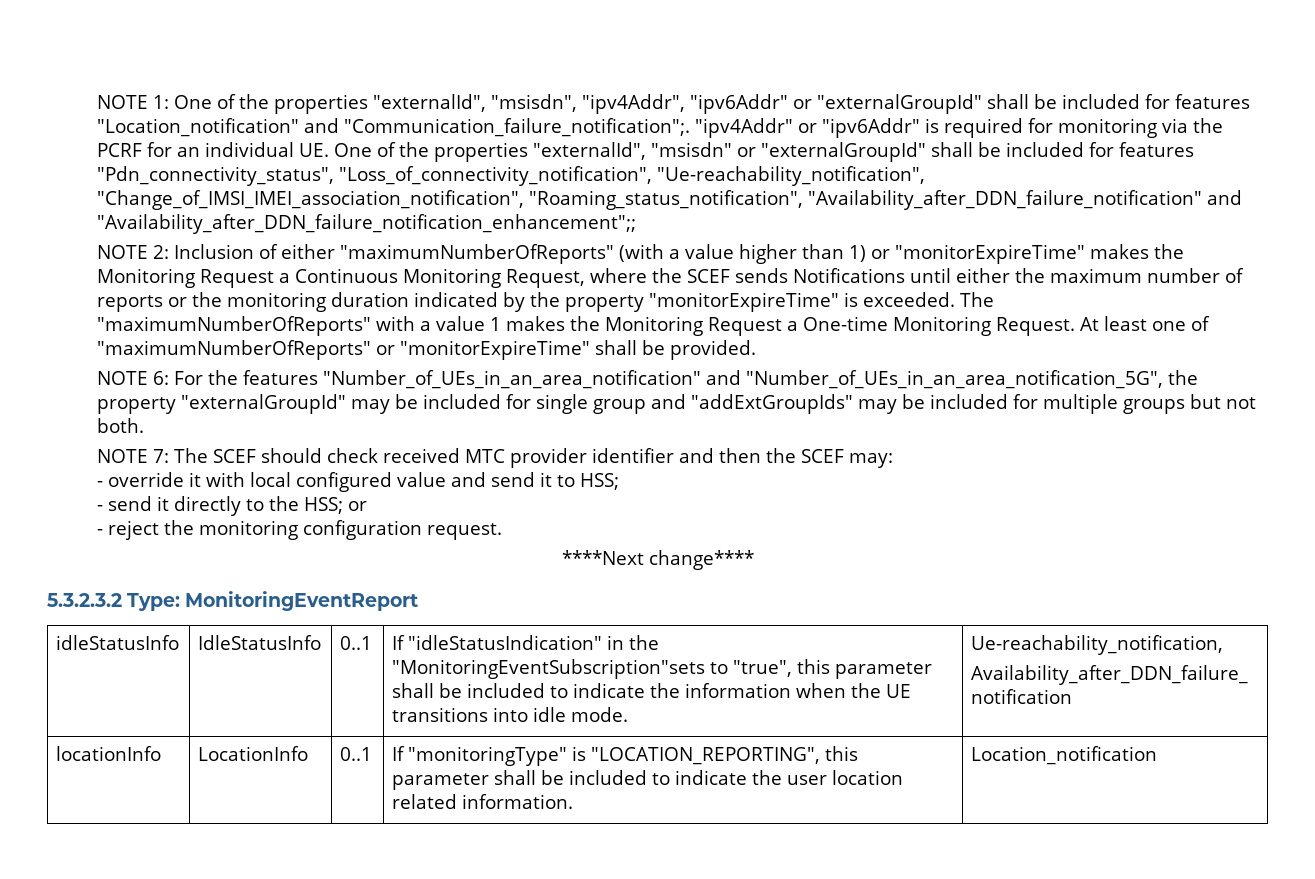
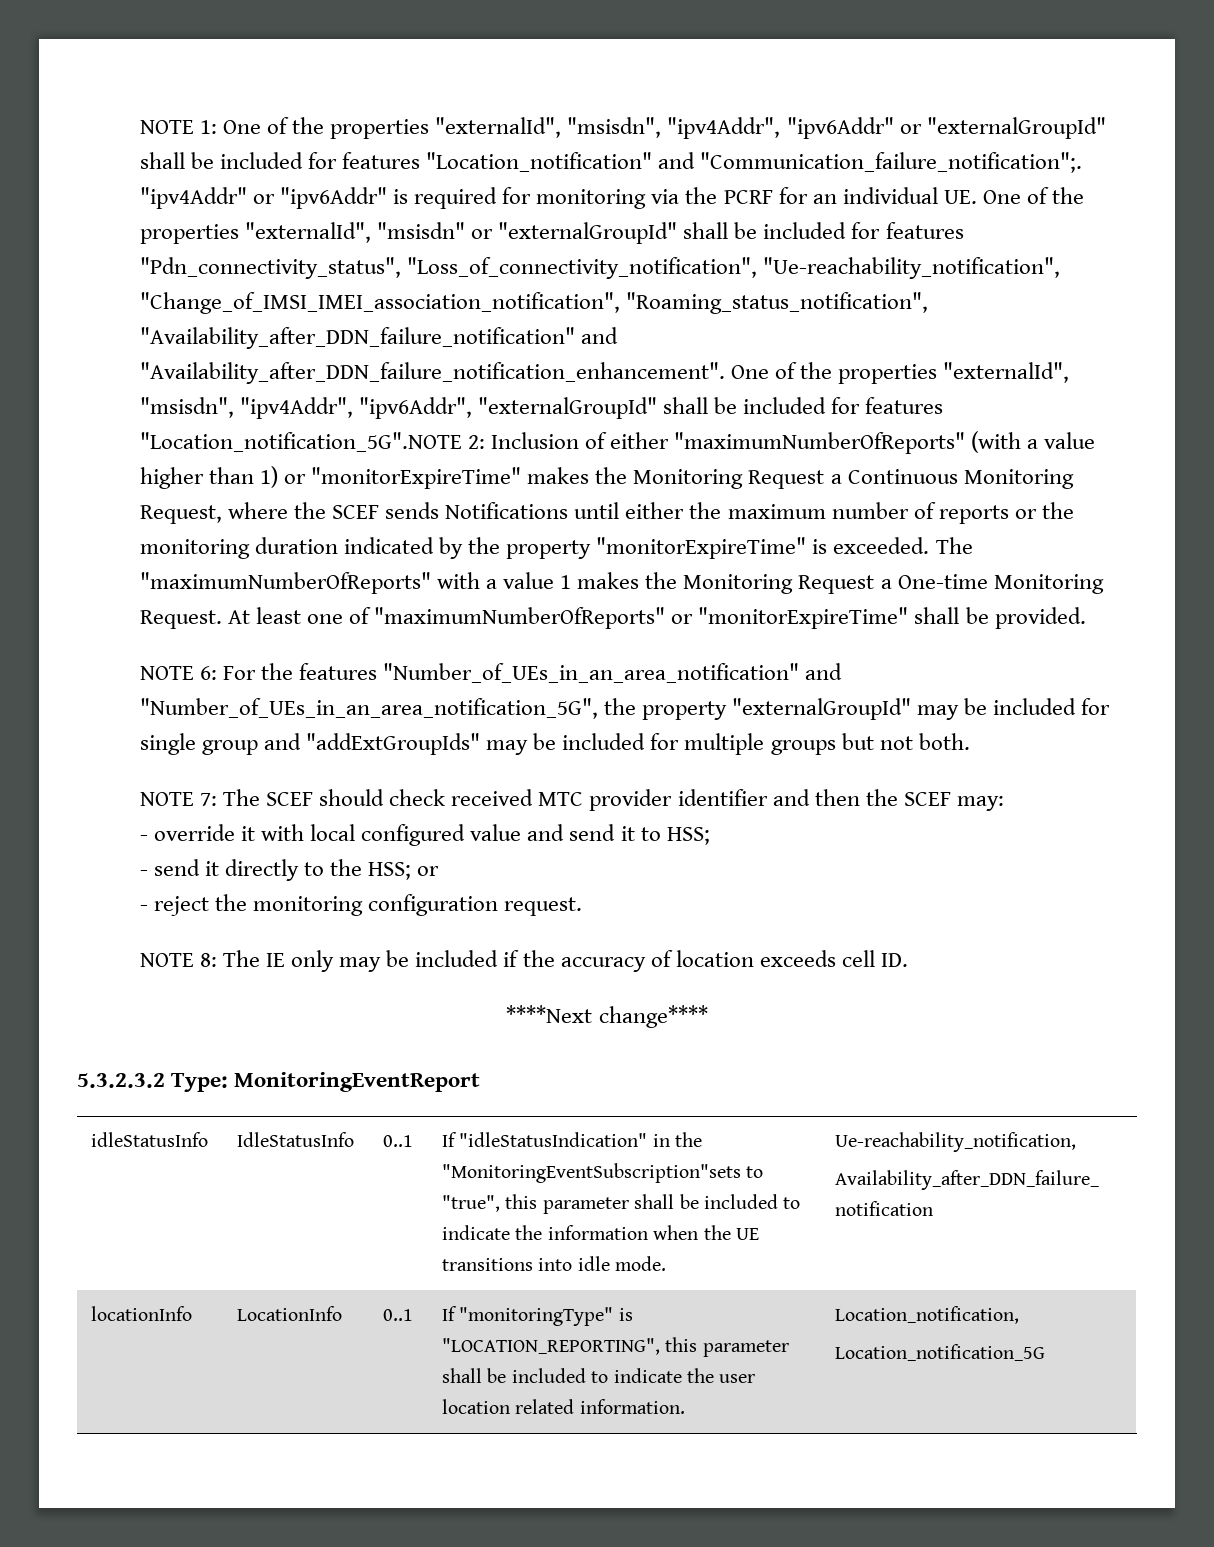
- "ipv4Addr" or "ipv6Addr" is required for monitoring via the PCRF for an individual UE. One of the properties "externalId", "msisdn" or "externalGroupId" shall be included for features "Pdn_connectivity_status", "Loss_of_connectivity_notification", "Ue-reachability_notification", "Change_of_IMSI_IMEI_association_notification", "Roaming_status_notification", "Availability_after_DDN_failure_notification" and "Availability_after_DDN_failure_notification_enhancement";;
- NOTE 2:
+ "ipv4Addr" or "ipv6Addr" is required for monitoring via the PCRF for an individual UE. One of the properties "externalId", "msisdn" or "externalGroupId" shall be included for features "Pdn_connectivity_status", "Loss_of_connectivity_notification", "Ue-reachability_notification", "Change_of_IMSI_IMEI_association_notification", "Roaming_status_notification", "Availability_after_DDN_failure_notification" and "Availability_after_DDN_failure_notification_enhancement". One of the properties "externalId", "msisdn", "ipv4Addr", "ipv6Addr", "externalGroupId" shall be included for features "Location_notification_5G".NOTE 2:
+ NOTE 8: The IE only may be included if the accuracy of location exceeds cell ID.
- locationInfo | LocationInfo | 0..1 | If "monitoringType" is "LOCATION_REPORTING", this parameter shall be included to indicate the user location related information. | Location_notification
+ locationInfo | LocationInfo | 0..1 | If "monitoringType" is "LOCATION_REPORTING", this parameter shall be included to indicate the user location related information. | Location_notification,
+ Location_notification_5G

